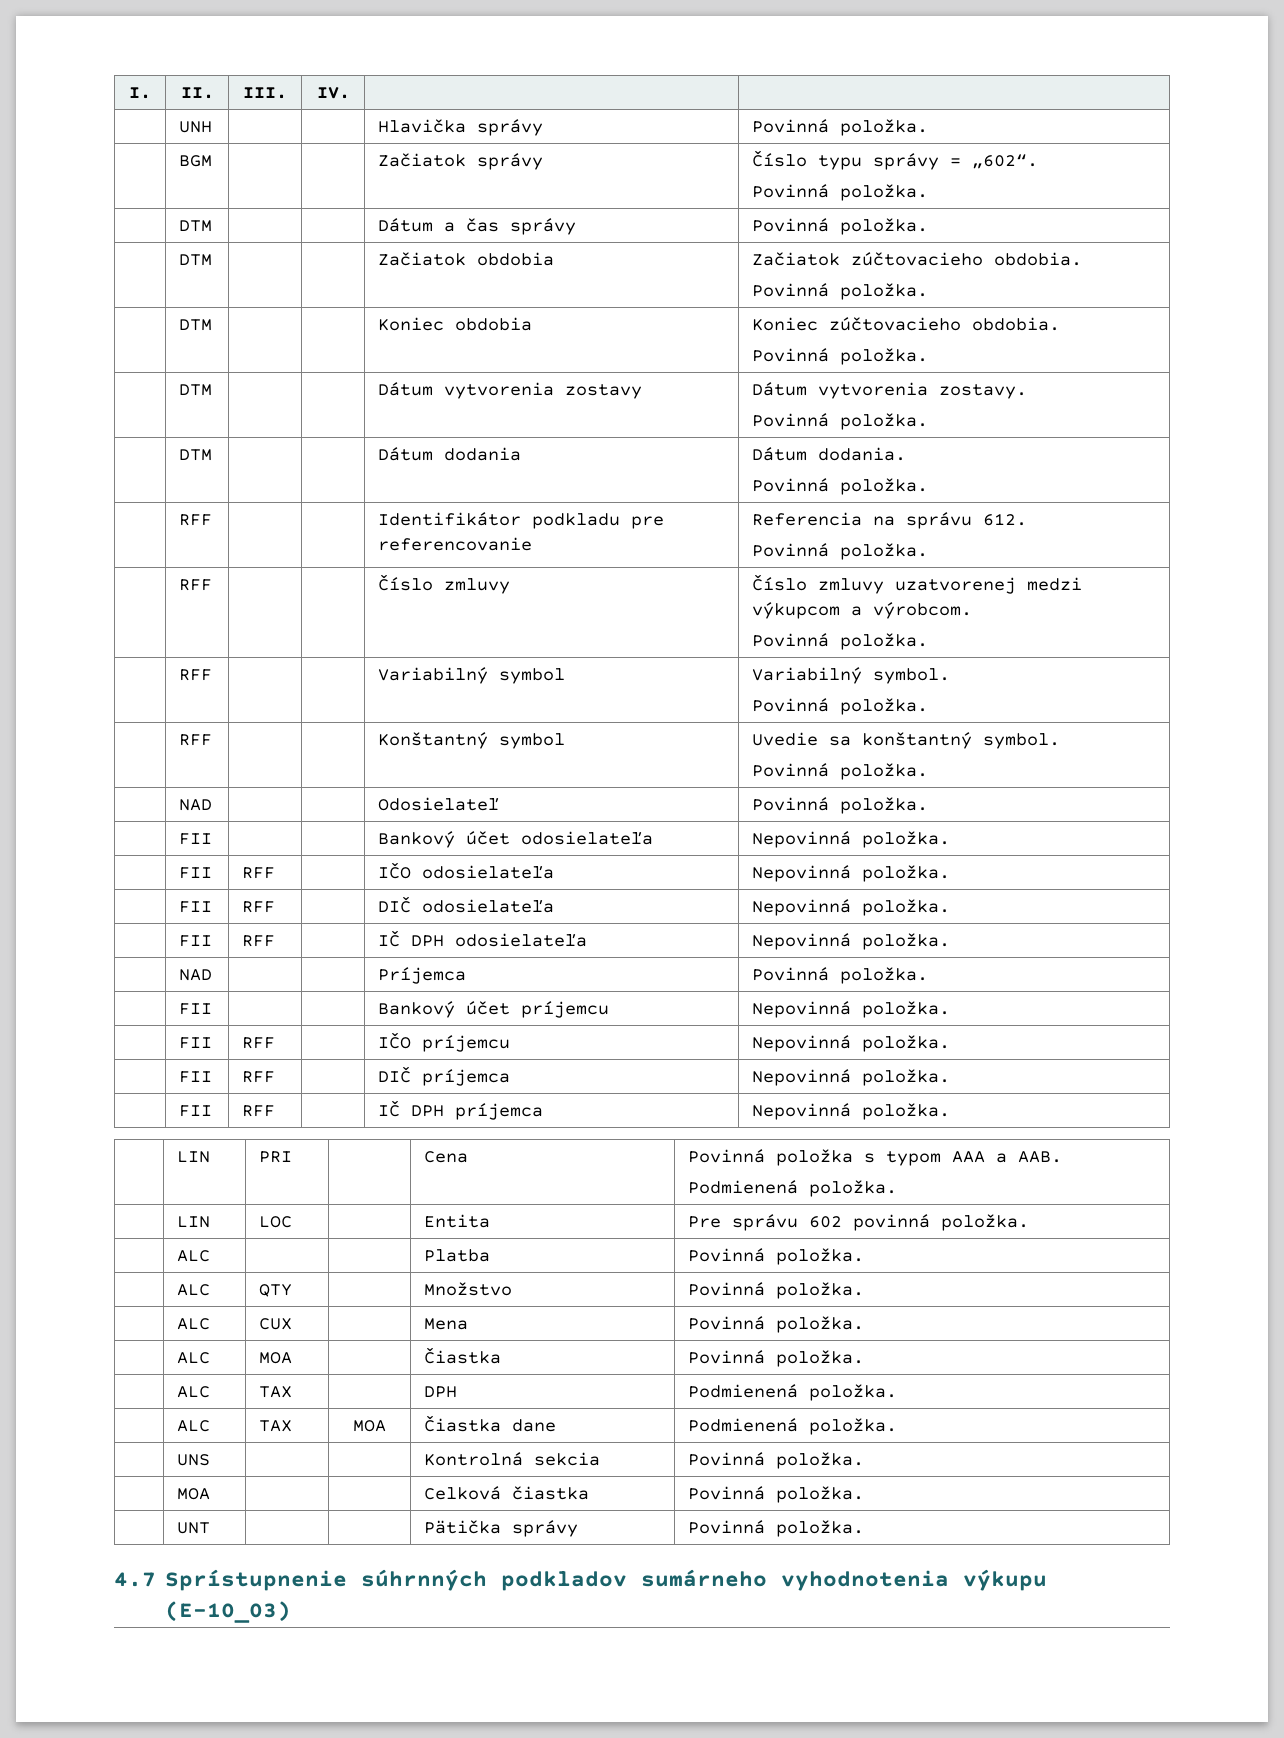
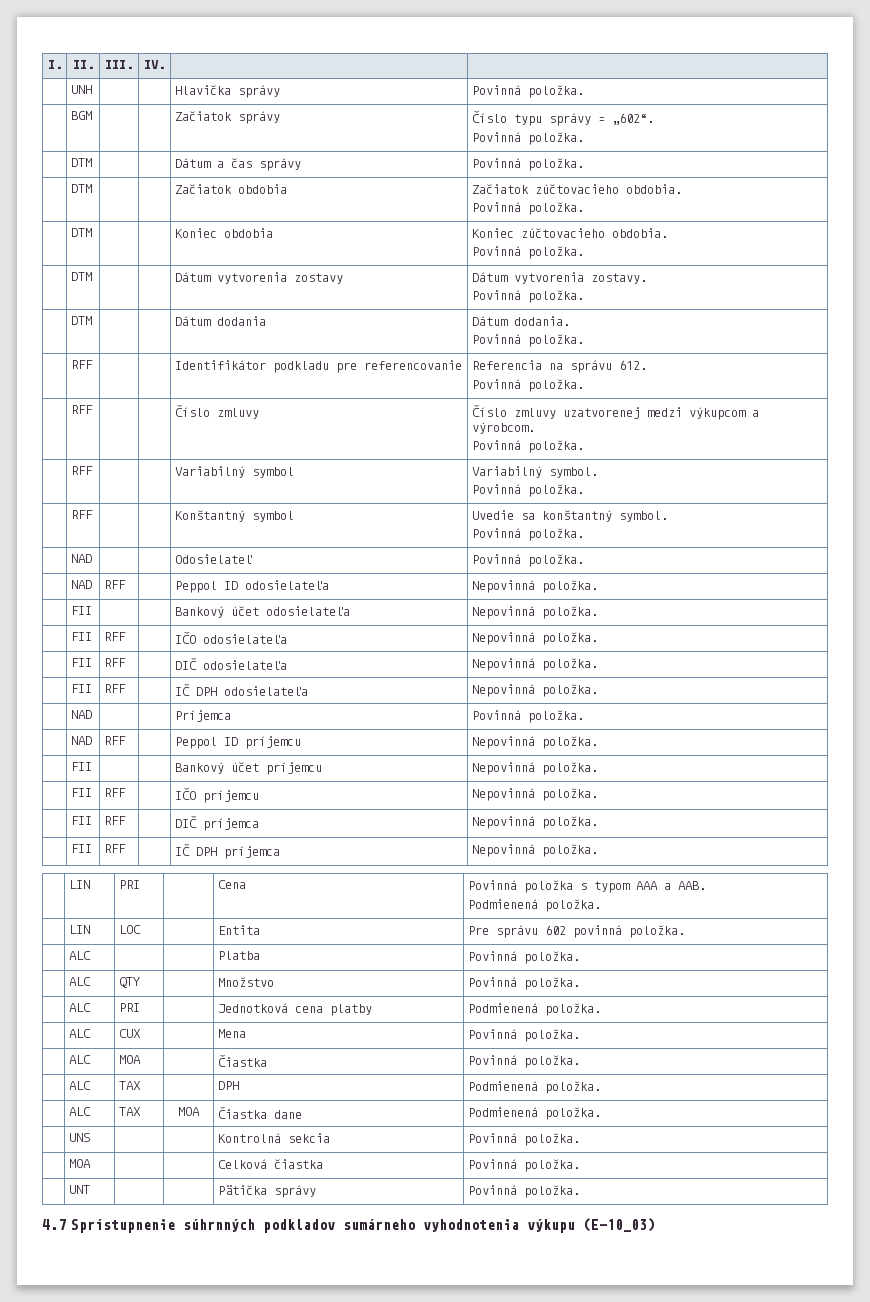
+ | NAD | RFF | | Peppol ID odosielateľa | Nepovinná položka.
+ | NAD | RFF | | Peppol ID príjemcu | Nepovinná položka.
+ | ALC | PRI | | Jednotková cena platby | Podmienená položka.

